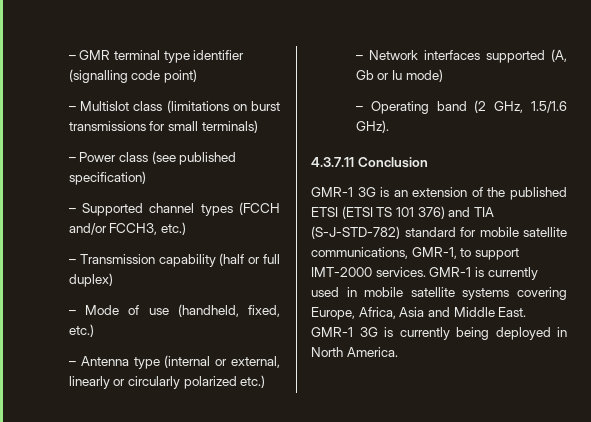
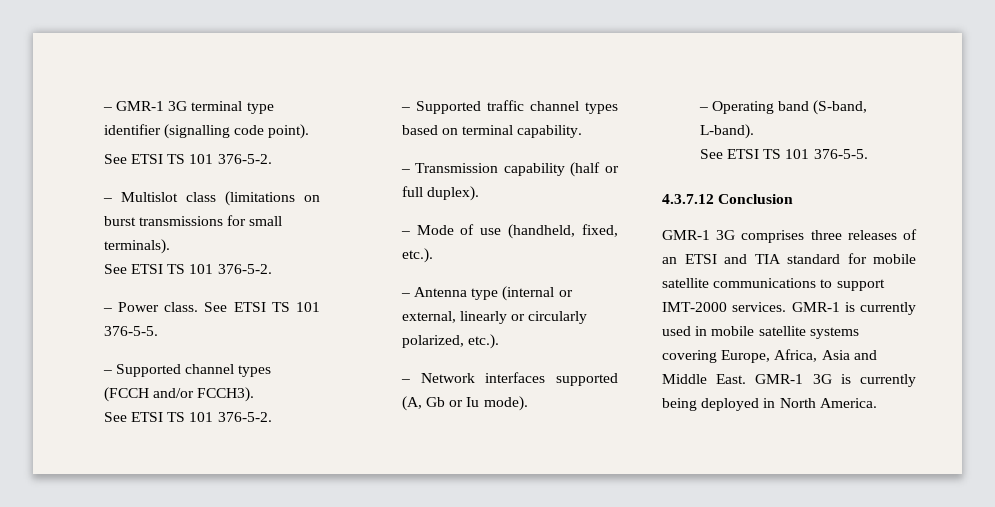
- – GMR terminal type identifier (signalling code point)
+ – GMR-1 3G terminal type identifier (signalling code point).
+ See ETSI TS 101 376-5-2.
- – Multislot class (limitations on burst transmissions for small terminals)
- – Power class (see published specification)
+ – Multislot class (limitations on burst transmissions for small terminals).
+ See ETSI TS 101 376-5-2.
+ – Power class. See ETSI TS 101 376-5-5.
- – Supported channel types (FCCH and/or FCCH3, etc.)
+ – Supported channel types (FCCH and/or FCCH3).
+ See ETSI TS 101 376-5-2.
+ – Supported traffic channel types based on terminal capability.
- – Transmission capability (half or full duplex)
+ – Transmission capability (half or full duplex).
- – Mode of use (handheld, fixed, etc.)
+ – Mode of use (handheld, fixed, etc.).
- – Antenna type (internal or external, linearly or circularly polarized etc.)
+ – Antenna type (internal or external, linearly or circularly polarized, etc.).
- – Network interfaces supported (A, Gb or Iu mode)
+ – Network interfaces supported (A, Gb or Iu mode).
- – Operating band (2 GHz, 1.5/1.6 GHz).
- 4.3.7.11 Conclusion
- GMR-1 3G is an extension of the published ETSI (ETSI TS 101 376) and TIA (S-J-STD-782) standard for mobile satellite communications, GMR-1, to support IMT-2000 services.
+ – Operating band (S-band, L-band).
+ See ETSI TS 101 376-5-5.
+ 4.3.7.12 Conclusion
+ GMR-1 3G comprises three releases of an ETSI and TIA standard for mobile satellite communications to support IMT-2000 services.

